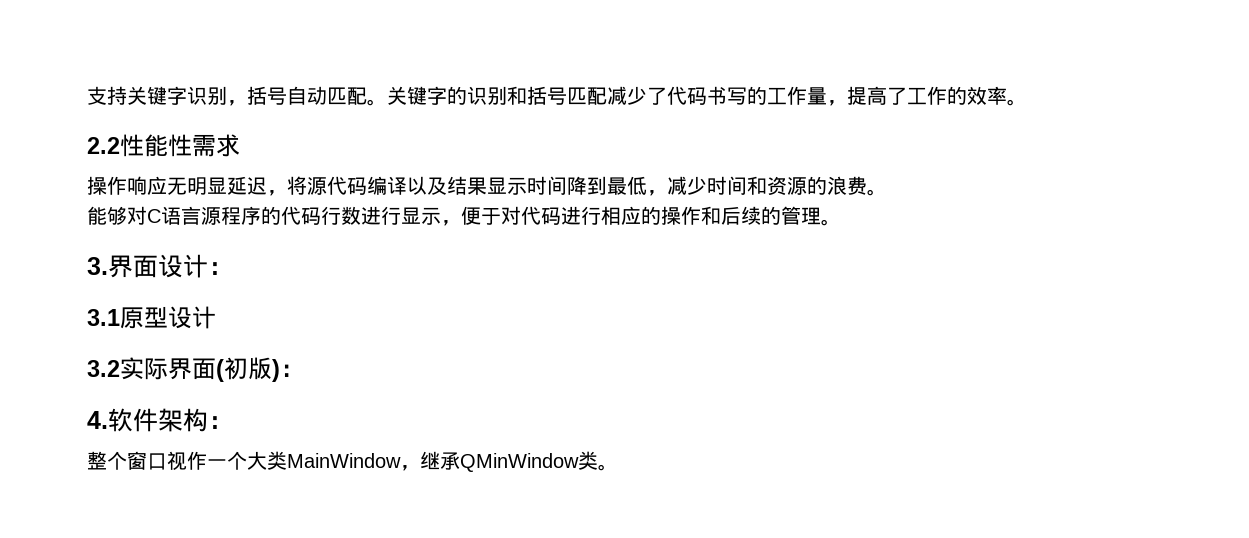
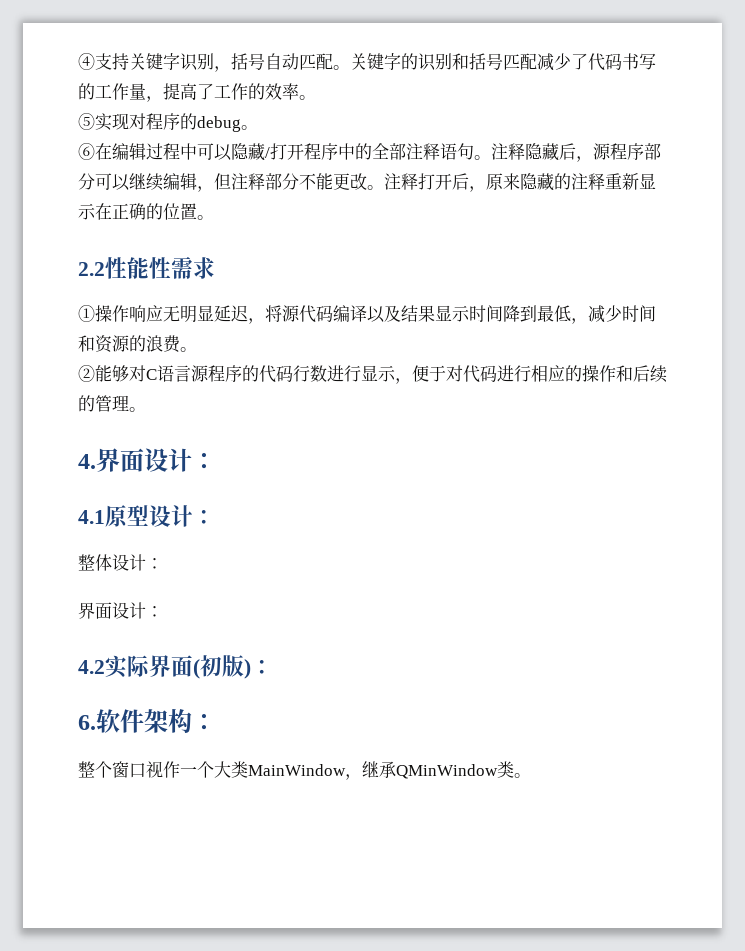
- 支持关键字识别，括号自动匹配。
+ ④支持关键字识别，括号自动匹配。
+ ⑤实现对程序的debug。
+ ⑥在编辑过程中可以隐藏/打开程序中的全部注释语句。注释隐藏后，源程序部分可以继续编辑，但注释部分不能更改。注释打开后，原来隐藏的注释重新显示在正确的位置。
- 操作响应无明显延迟，将源代码编译以及结果显示时间降到最低，减少时间和资源的浪费。
+ ①操作响应无明显延迟，将源代码编译以及结果显示时间降到最低，减少时间和资源的浪费。
- 能够对C语言源程序的代码行数进行显示，便于对代码进行相应的操作和后续的管理。
+ ②能够对C语言源程序的代码行数进行显示，便于对代码进行相应的操作和后续的管理。
- 3.界面设计：
- 3.1原型设计
- 3.2实际界面(初版)：
+ 4.界面设计：
+ 4.1原型设计：
+ 整体设计：
+ 界面设计：
+ 4.2实际界面(初版)：
- 4.软件架构：
+ 6.软件架构：

